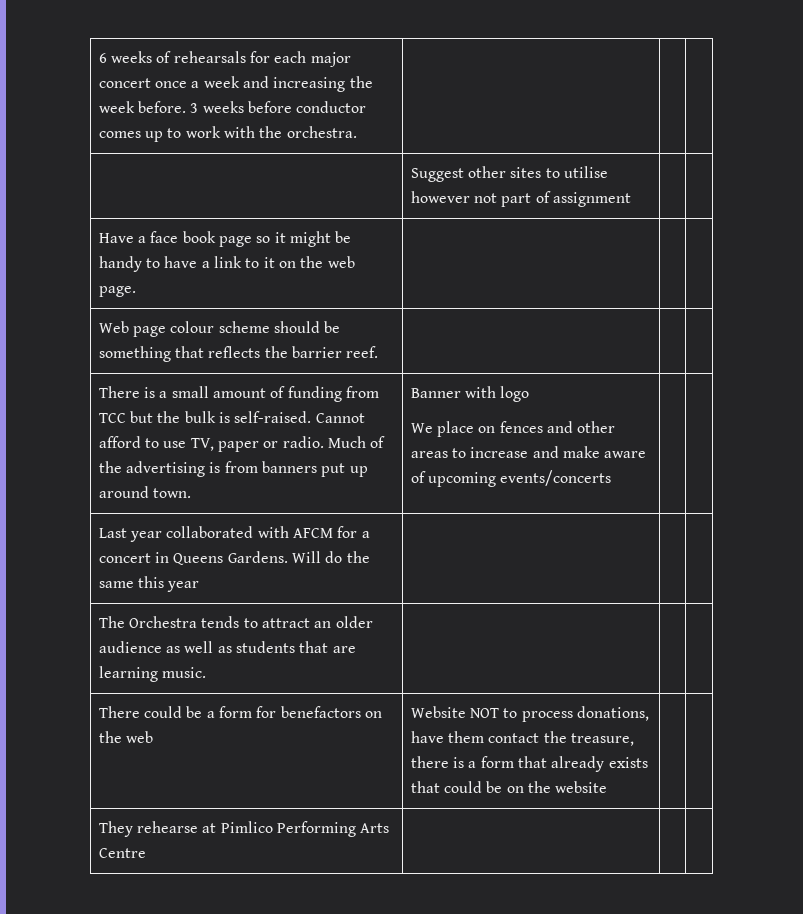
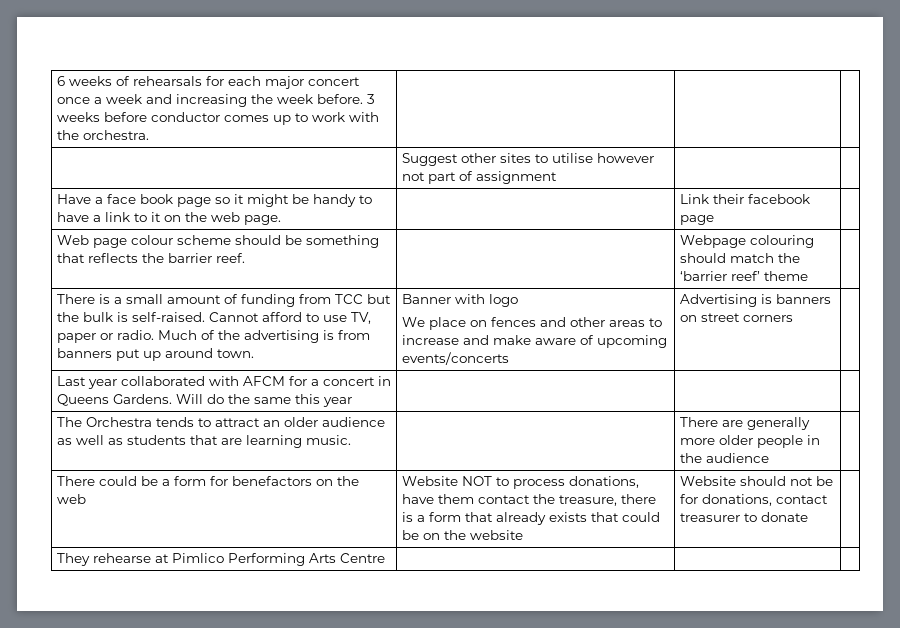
- Have a face book page so it might be handy to have a link to it on the web page. | | |
+ Have a face book page so it might be handy to have a link to it on the web page. | | Link their facebook page |
- Web page colour scheme should be something that reflects the barrier reef. | | |
+ Web page colour scheme should be something that reflects the barrier reef. | | Webpage colouring should match the ‘barrier reef’ theme |
+ Advertising is banners on street corners
- The Orchestra tends to attract an older audience as well as students that are learning music. | | |
+ The Orchestra tends to attract an older audience as well as students that are learning music. | | There are generally more older people in the audience |
+ Website should not be for donations, contact treasurer to donate

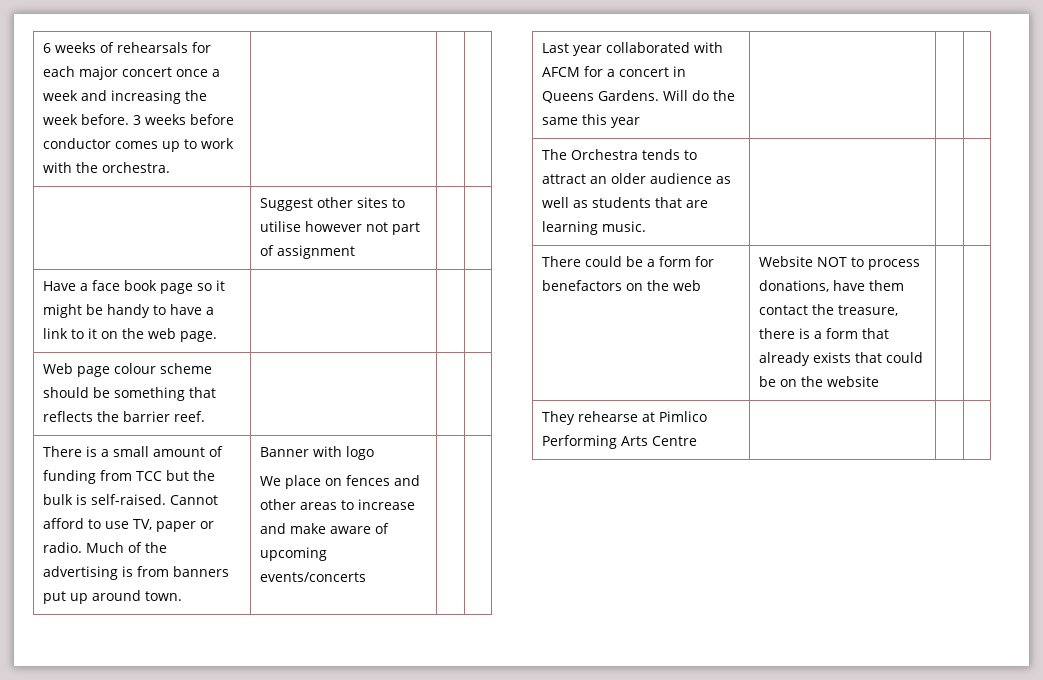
- Have a face book page so it might be handy to have a link to it on the web page. | | Link their facebook page |
+ Have a face book page so it might be handy to have a link to it on the web page. | | |
- Web page colour scheme should be something that reflects the barrier reef. | | Webpage colouring should match the ‘barrier reef’ theme |
+ Web page colour scheme should be something that reflects the barrier reef. | | |
- Advertising is banners on street corners
- The Orchestra tends to attract an older audience as well as students that are learning music. | | There are generally more older people in the audience |
+ The Orchestra tends to attract an older audience as well as students that are learning music. | | |
- Website should not be for donations, contact treasurer to donate

